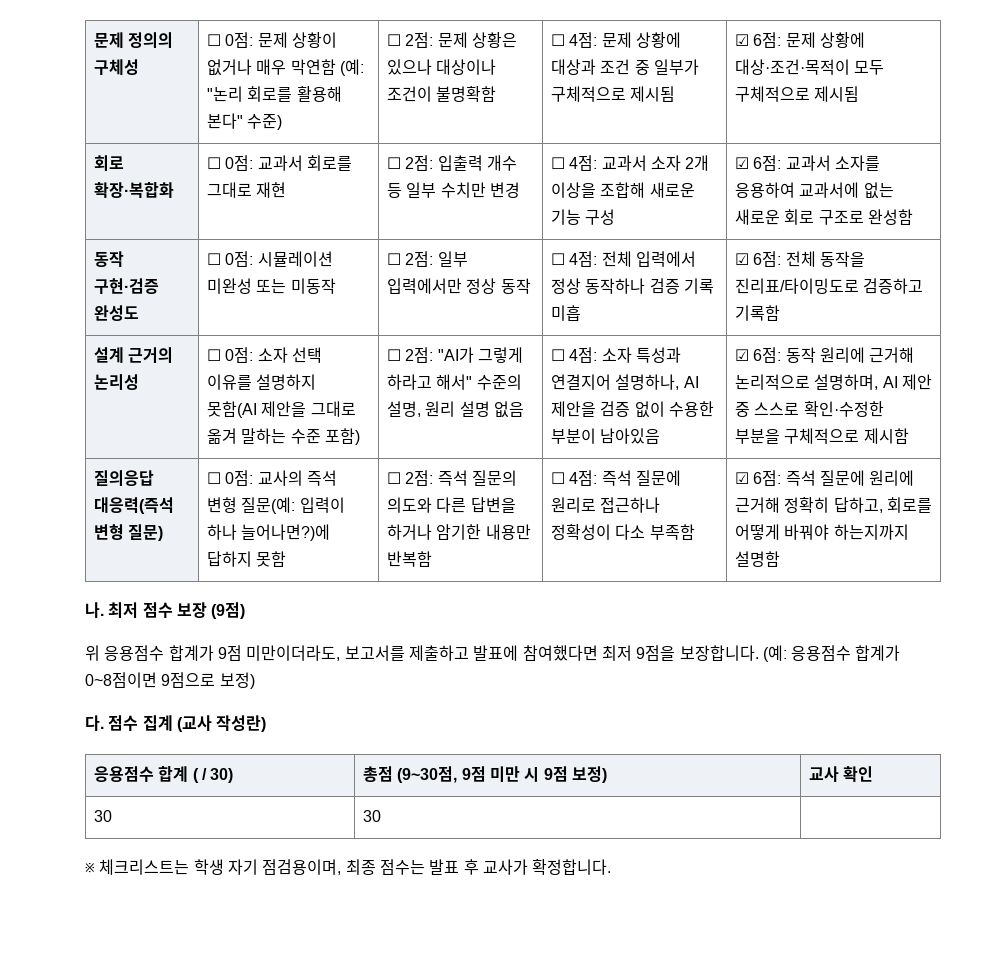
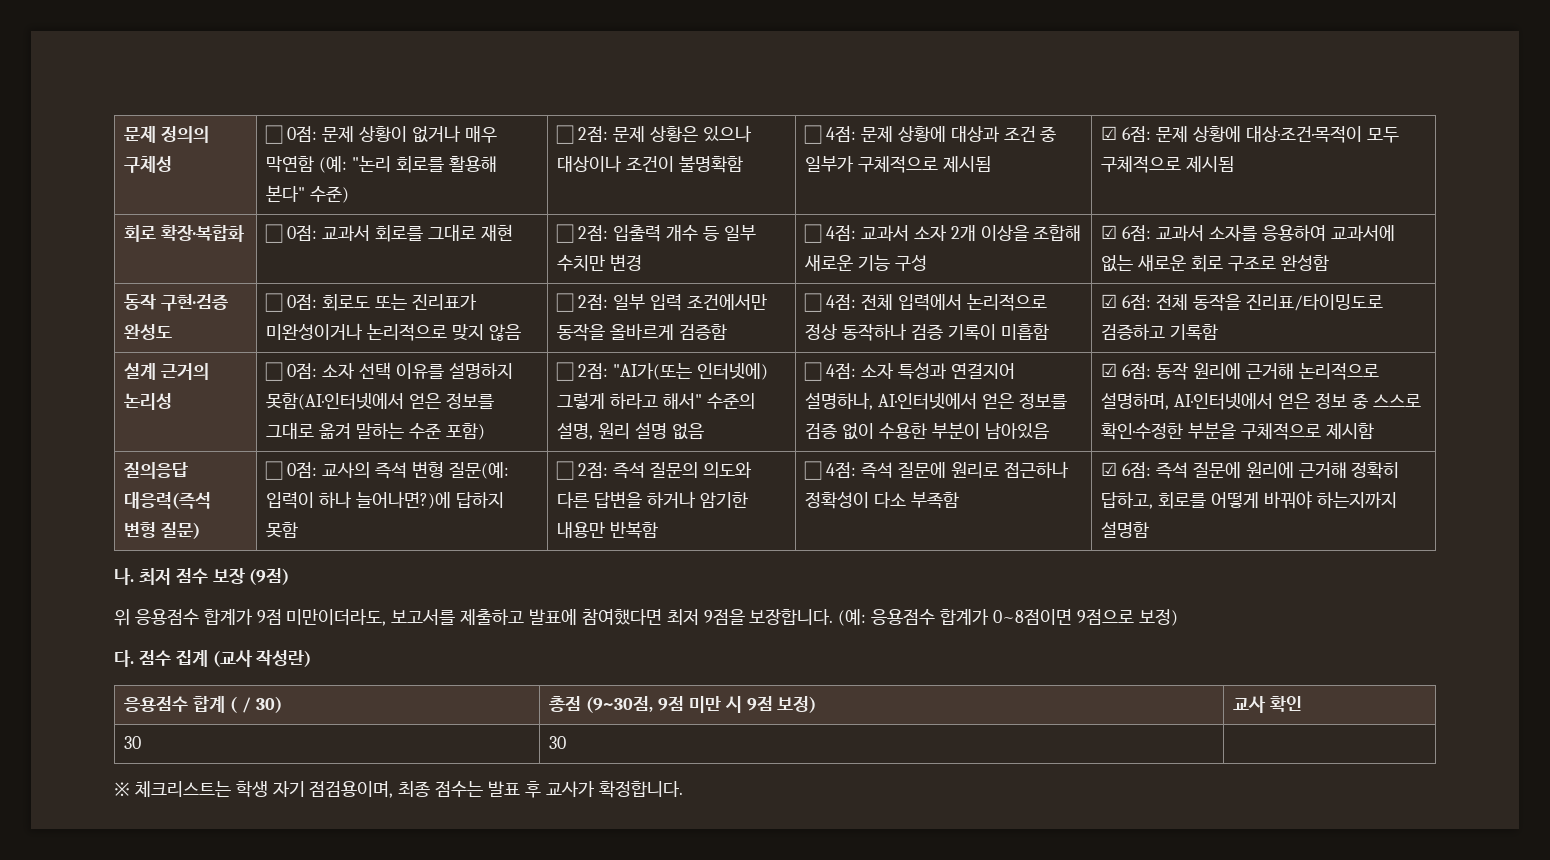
- 동작 구현·검증 완성도 | ☐ 0점: 시뮬레이션 미완성 또는 미동작 | ☐ 2점: 일부 입력에서만 정상 동작 | ☐ 4점: 전체 입력에서 정상 동작하나 검증 기록 미흡 | ☑ 6점: 전체 동작을 진리표/타이밍도로 검증하고 기록함
+ 동작 구현·검증 완성도 | ☐ 0점: 회로도 또는 진리표가 미완성이거나 논리적으로 맞지 않음 | ☐ 2점: 일부 입력 조건에서만 동작을 올바르게 검증함 | ☐ 4점: 전체 입력에서 논리적으로 정상 동작하나 검증 기록이 미흡함 | ☑ 6점: 전체 동작을 진리표/타이밍도로 검증하고 기록함
- ☐ 0점: 소자 선택 이유를 설명하지 못함(AI 제안을 그대로 옮겨 말하는 수준 포함)
+ ☐ 0점: 소자 선택 이유를 설명하지 못함(AI·인터넷에서 얻은 정보를 그대로 옮겨 말하는 수준 포함)
- ☐ 2점: "AI가 그렇게 하라고 해서" 수준의 설명, 원리 설명 없음
+ ☐ 2점: "AI가(또는 인터넷에) 그렇게 하라고 해서" 수준의 설명, 원리 설명 없음
- ☐ 4점: 소자 특성과 연결지어 설명하나, AI 제안을 검증 없이 수용한 부분이 남아있음
+ ☐ 4점: 소자 특성과 연결지어 설명하나, AI·인터넷에서 얻은 정보를 검증 없이 수용한 부분이 남아있음
- ☑ 6점: 동작 원리에 근거해 논리적으로 설명하며, AI 제안 중 스스로 확인·수정한 부분을 구체적으로 제시함
+ ☑ 6점: 동작 원리에 근거해 논리적으로 설명하며, AI·인터넷에서 얻은 정보 중 스스로 확인·수정한 부분을 구체적으로 제시함

